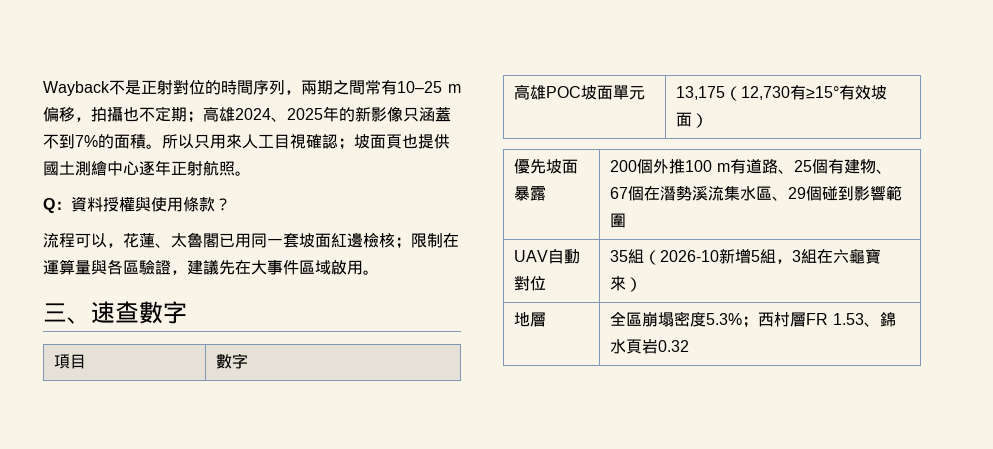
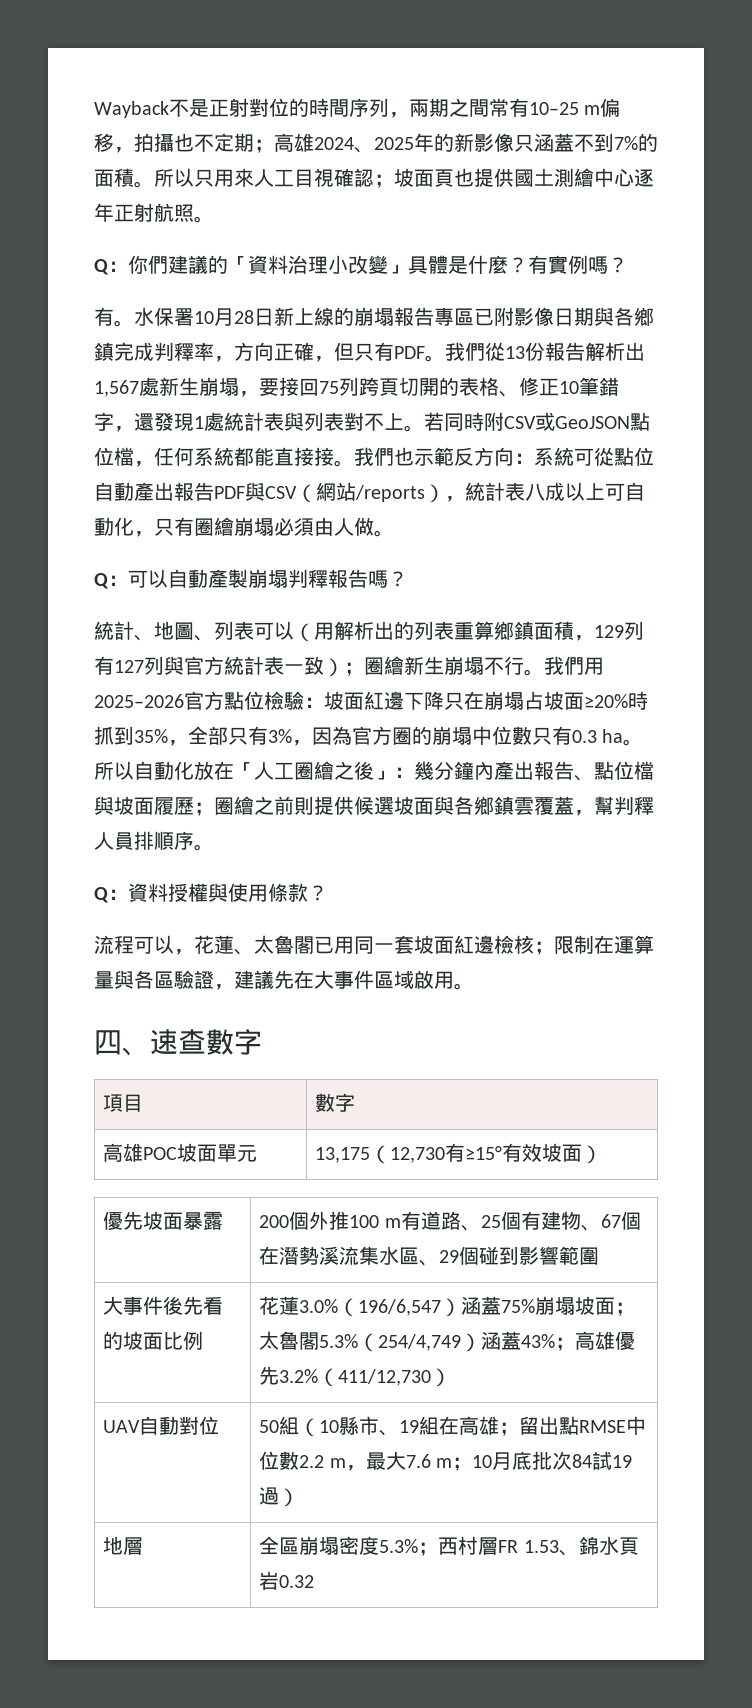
+ Q：你們建議的「資料治理小改變」具體是什麼？有實例嗎？
+ 有。水保署10月28日新上線的崩塌報告專區已附影像日期與各鄉鎮完成判釋率，方向正確，但只有PDF。我們從13份報告解析出1,567處新生崩塌，要接回75列跨頁切開的表格、修正10筆錯字，還發現1處統計表與列表對不上。若同時附CSV或GeoJSON點位檔，任何系統都能直接接。我們也示範反方向：系統可從點位自動產出報告PDF與CSV（網站/reports），統計表八成以上可自動化，只有圈繪崩塌必須由人做。
+ Q：可以自動產製崩塌判釋報告嗎？
+ 統計、地圖、列表可以（用解析出的列表重算鄉鎮面積，129列有127列與官方統計表一致）；圈繪新生崩塌不行。我們用2025–2026官方點位檢驗：坡面紅邊下降只在崩塌占坡面≥20%時抓到35%，全部只有3%，因為官方圈的崩塌中位數只有0.3 ha。所以自動化放在「人工圈繪之後」：幾分鐘內產出報告、點位檔與坡面履歷；圈繪之前則提供候選坡面與各鄉鎮雲覆蓋，幫判釋人員排順序。
- 三、速查數字
+ 四、速查數字
- UAV自動對位 | 35組（2026-10新增5組，3組在六龜寶來）
+ 大事件後先看的坡面比例 | 花蓮3.0%（196/6,547）涵蓋75%崩塌坡面；太魯閣5.3%（254/4,749）涵蓋43%；高雄優先3.2%（411/12,730）
+ UAV自動對位 | 50組（10縣市、19組在高雄；留出點RMSE中位數2.2 m，最大7.6 m；10月底批次84試19過）

